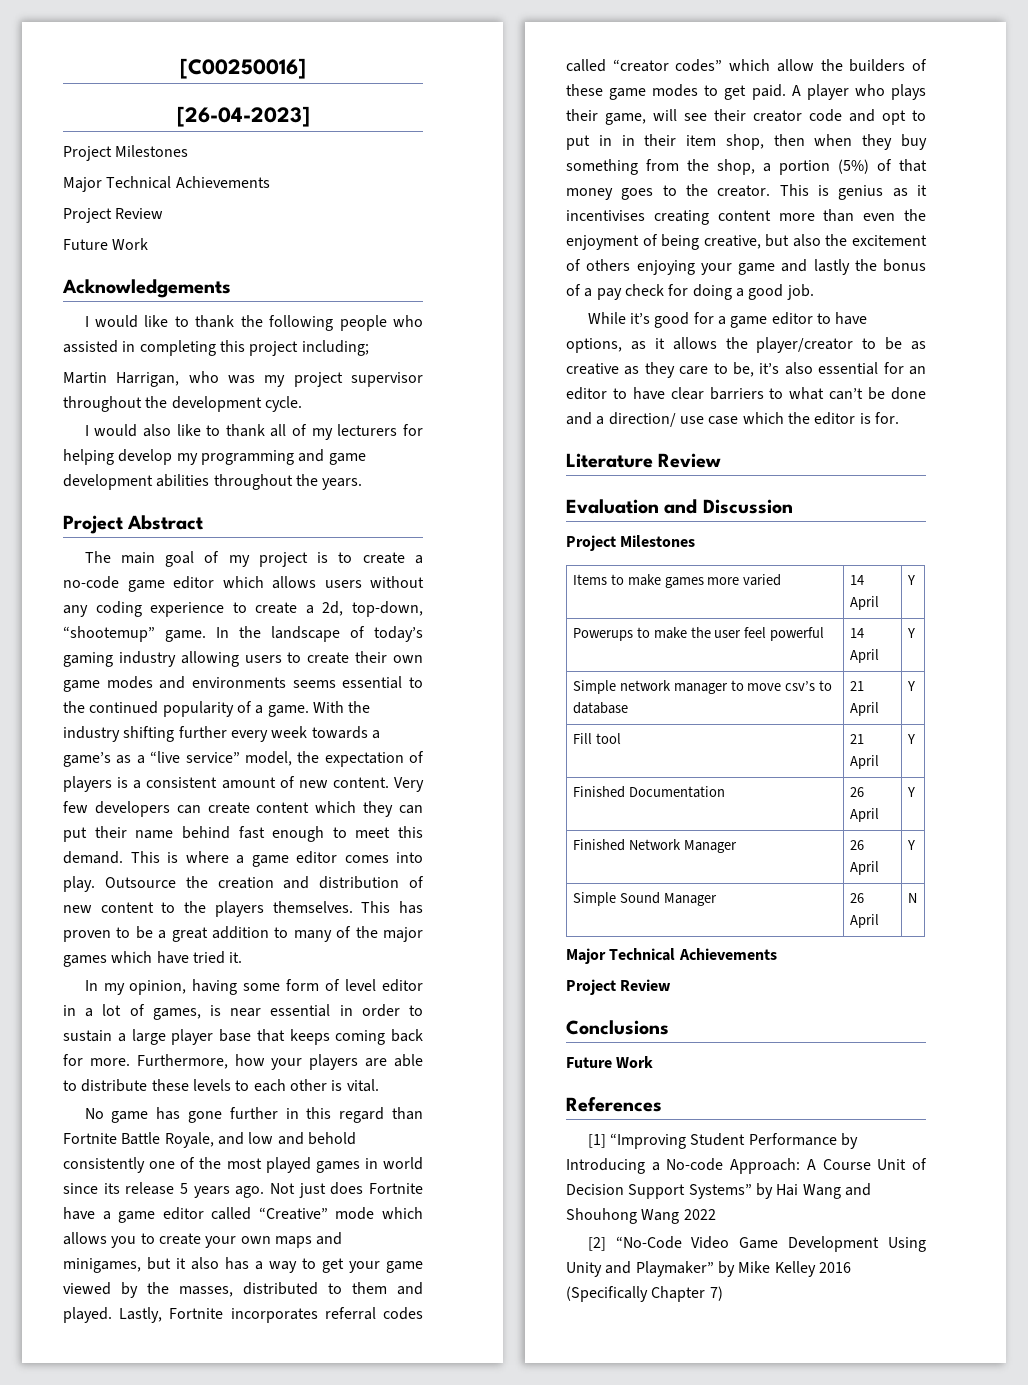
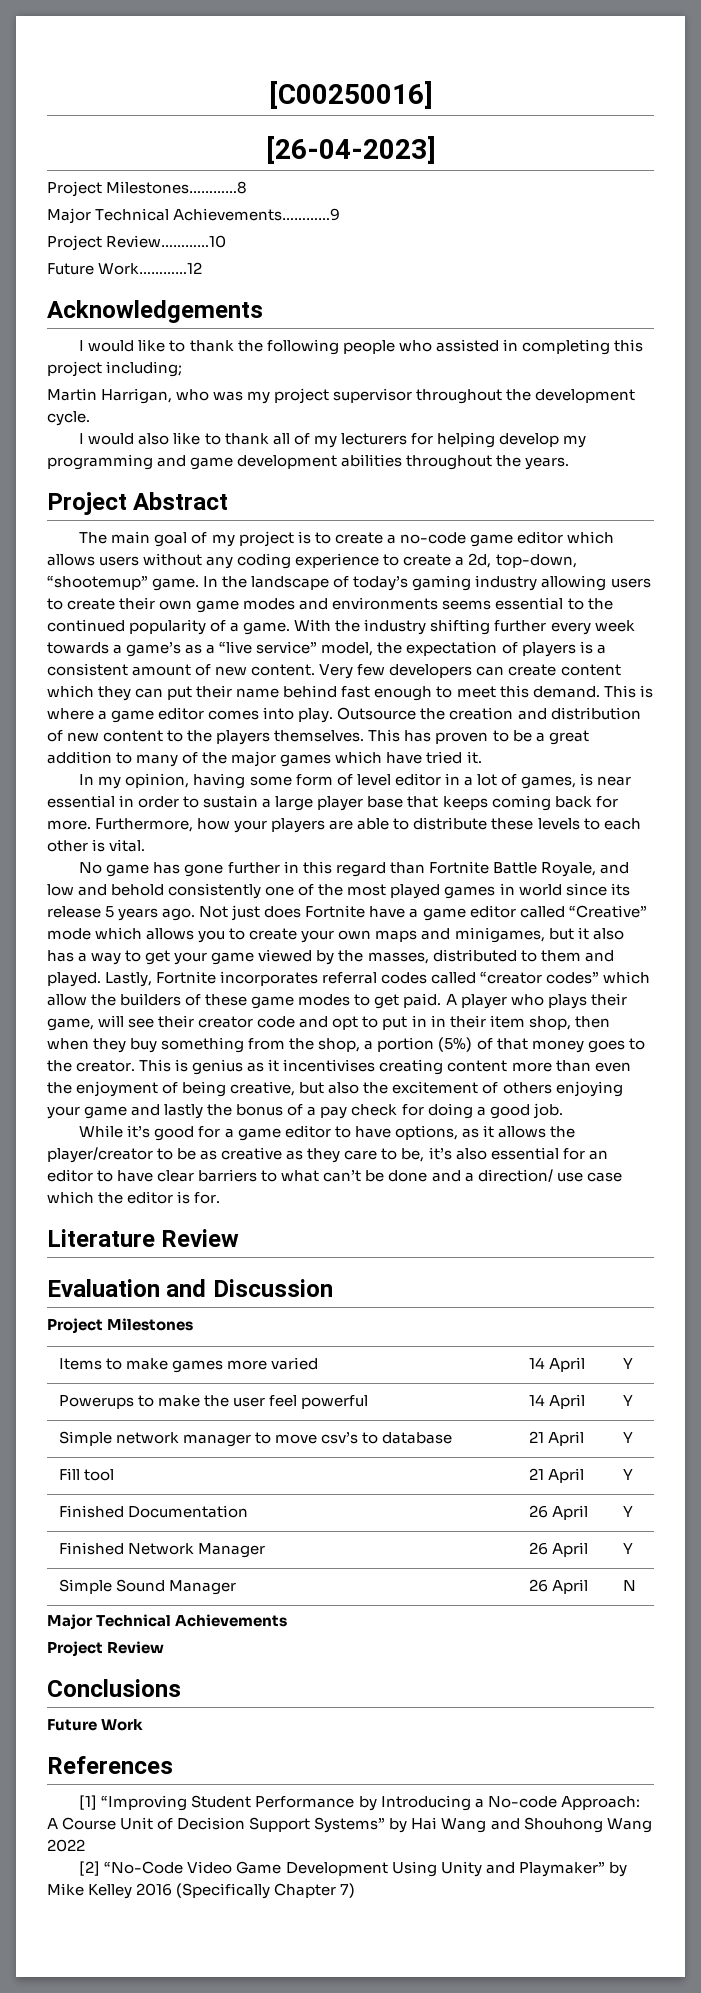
  [26-04-2023]
- Project Milestones
- Major Technical Achievements
- Project Review
- Future Work
+ Project Milestones…………8
+ Major Technical Achievements…………9
+ Project Review…………10
+ Future Work…………12

